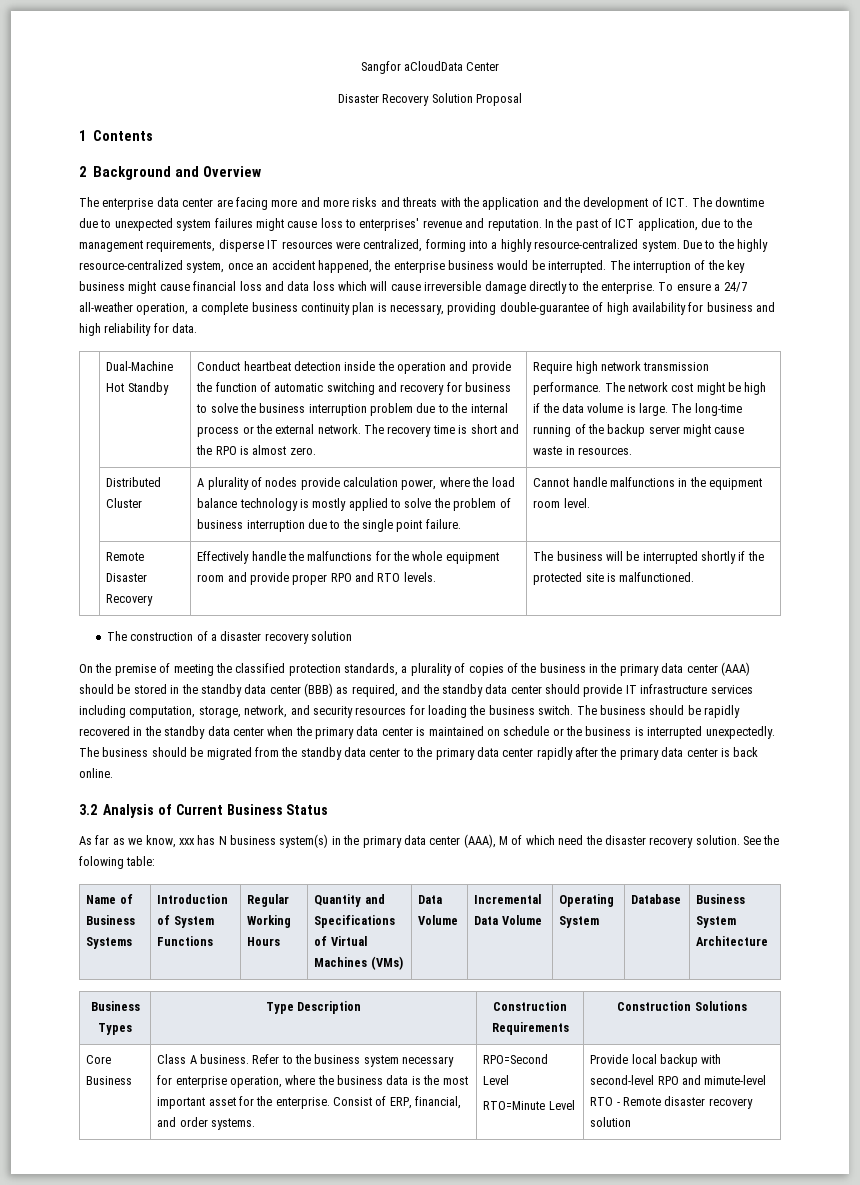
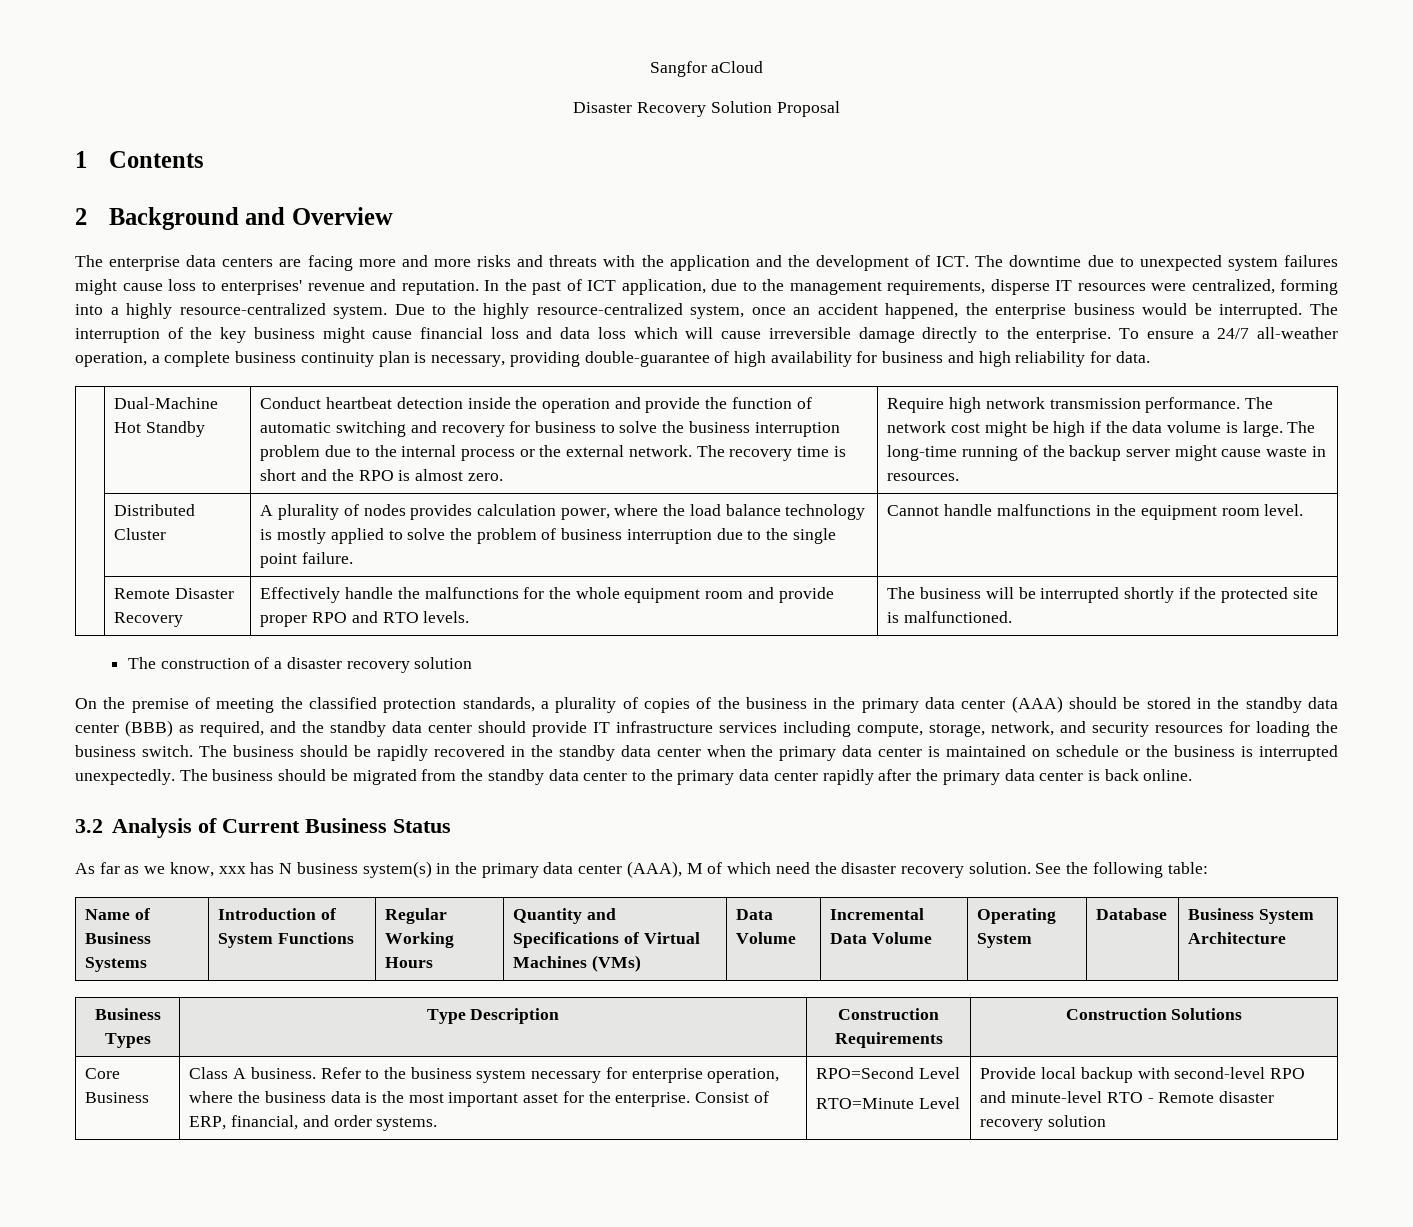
- Sangfor aCloudData Center
+ Sangfor aCloud
- The enterprise data center are facing more and more risks and threats with the application and the development of ICT. The downtime due to unexpected system failures might cause loss to enterprises' revenue and reputation.
+ The enterprise data centers are facing more and more risks and threats with the application and the development of ICT. The downtime due to unexpected system failures might cause loss to enterprises' revenue and reputation.
- | Distributed Cluster | A plurality of nodes provide calculation power, where the load balance technology is mostly applied to solve the problem of business interruption due to the single point failure. | Cannot handle malfunctions in the equipment room level.
+ | Distributed Cluster | A plurality of nodes provides calculation power, where the load balance technology is mostly applied to solve the problem of business interruption due to the single point failure. | Cannot handle malfunctions in the equipment room level.
- On the premise of meeting the classified protection standards, a plurality of copies of the business in the primary data center (AAA) should be stored in the standby data center (BBB) as required, and the standby data center should provide IT infrastructure services including computation, storage, network, and security resources for loading the business switch.
+ On the premise of meeting the classified protection standards, a plurality of copies of the business in the primary data center (AAA) should be stored in the standby data center (BBB) as required, and the standby data center should provide IT infrastructure services including compute, storage, network, and security resources for loading the business switch.
- See the folowing table:
+ See the following table:
- Provide local backup with second-level RPO and mimute-level RTO - Remote disaster recovery solution
+ Provide local backup with second-level RPO and minute-level RTO - Remote disaster recovery solution

